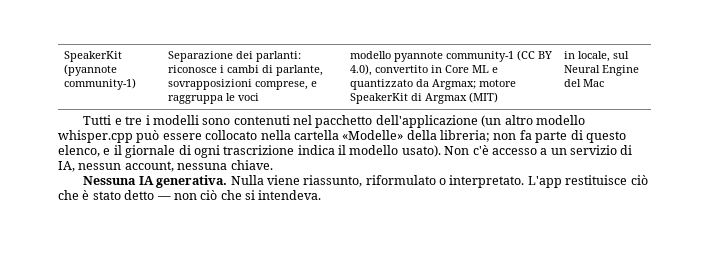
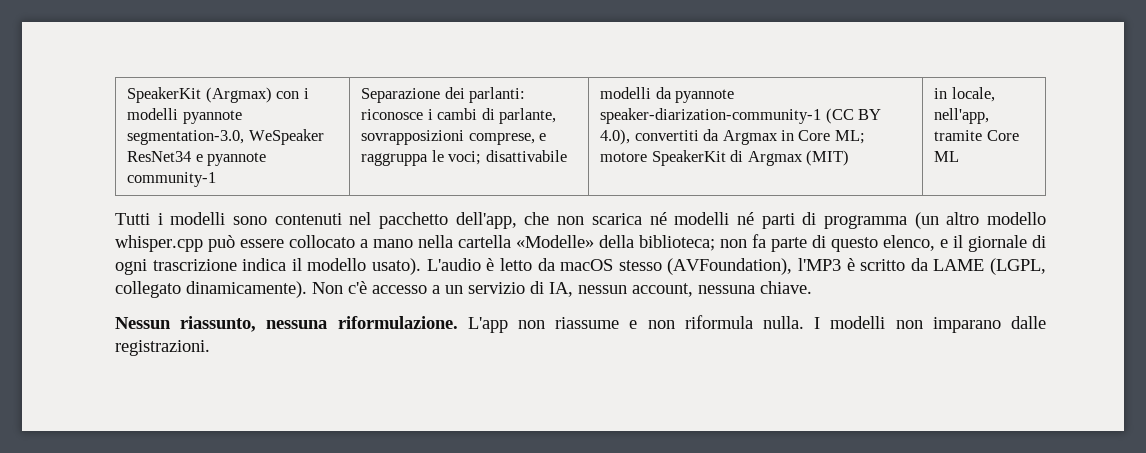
- SpeakerKit (pyannote community-1)
+ SpeakerKit (Argmax) con i modelli pyannote segmentation-3.0, WeSpeaker ResNet34 e pyannote community-1
- Separazione dei parlanti: riconosce i cambi di parlante, sovrapposizioni comprese, e raggruppa le voci | modello pyannote community-1 (CC BY 4.0), convertito in Core ML e quantizzato da Argmax; motore SpeakerKit di Argmax (MIT)
+ Separazione dei parlanti: riconosce i cambi di parlante, sovrapposizioni comprese, e raggruppa le voci; disattivabile | modelli da pyannote speaker-diarization-community-1 (CC BY 4.0), convertiti da Argmax in Core ML; motore SpeakerKit di Argmax (MIT)
- in locale, sul Neural Engine del Mac
+ in locale, nell'app, tramite Core ML
- Tutti e tre i modelli sono contenuti nel pacchetto dell'applicazione (un altro modello whisper.cpp può essere collocato nella cartella «Modelle» della libreria; non fa parte di questo elenco, e il giornale di ogni trascrizione indica il modello usato).
+ Tutti i modelli sono contenuti nel pacchetto dell'app, che non scarica né modelli né parti di programma (un altro modello whisper.cpp può essere collocato a mano nella cartella «Modelle» della biblioteca; non fa parte di questo elenco, e il giornale di ogni trascrizione indica il modello usato).
+ L'audio è letto da macOS stesso (AVFoundation), l'MP3 è scritto da LAME (LGPL, collegato dinamicamente).
- Nessuna IA generativa. Nulla viene riassunto, riformulato o interpretato. L'app restituisce ciò che è stato detto — non ciò che si intendeva.
+ Nessun riassunto, nessuna riformulazione. L'app non riassume e non riformula nulla. I modelli non imparano dalle registrazioni.

